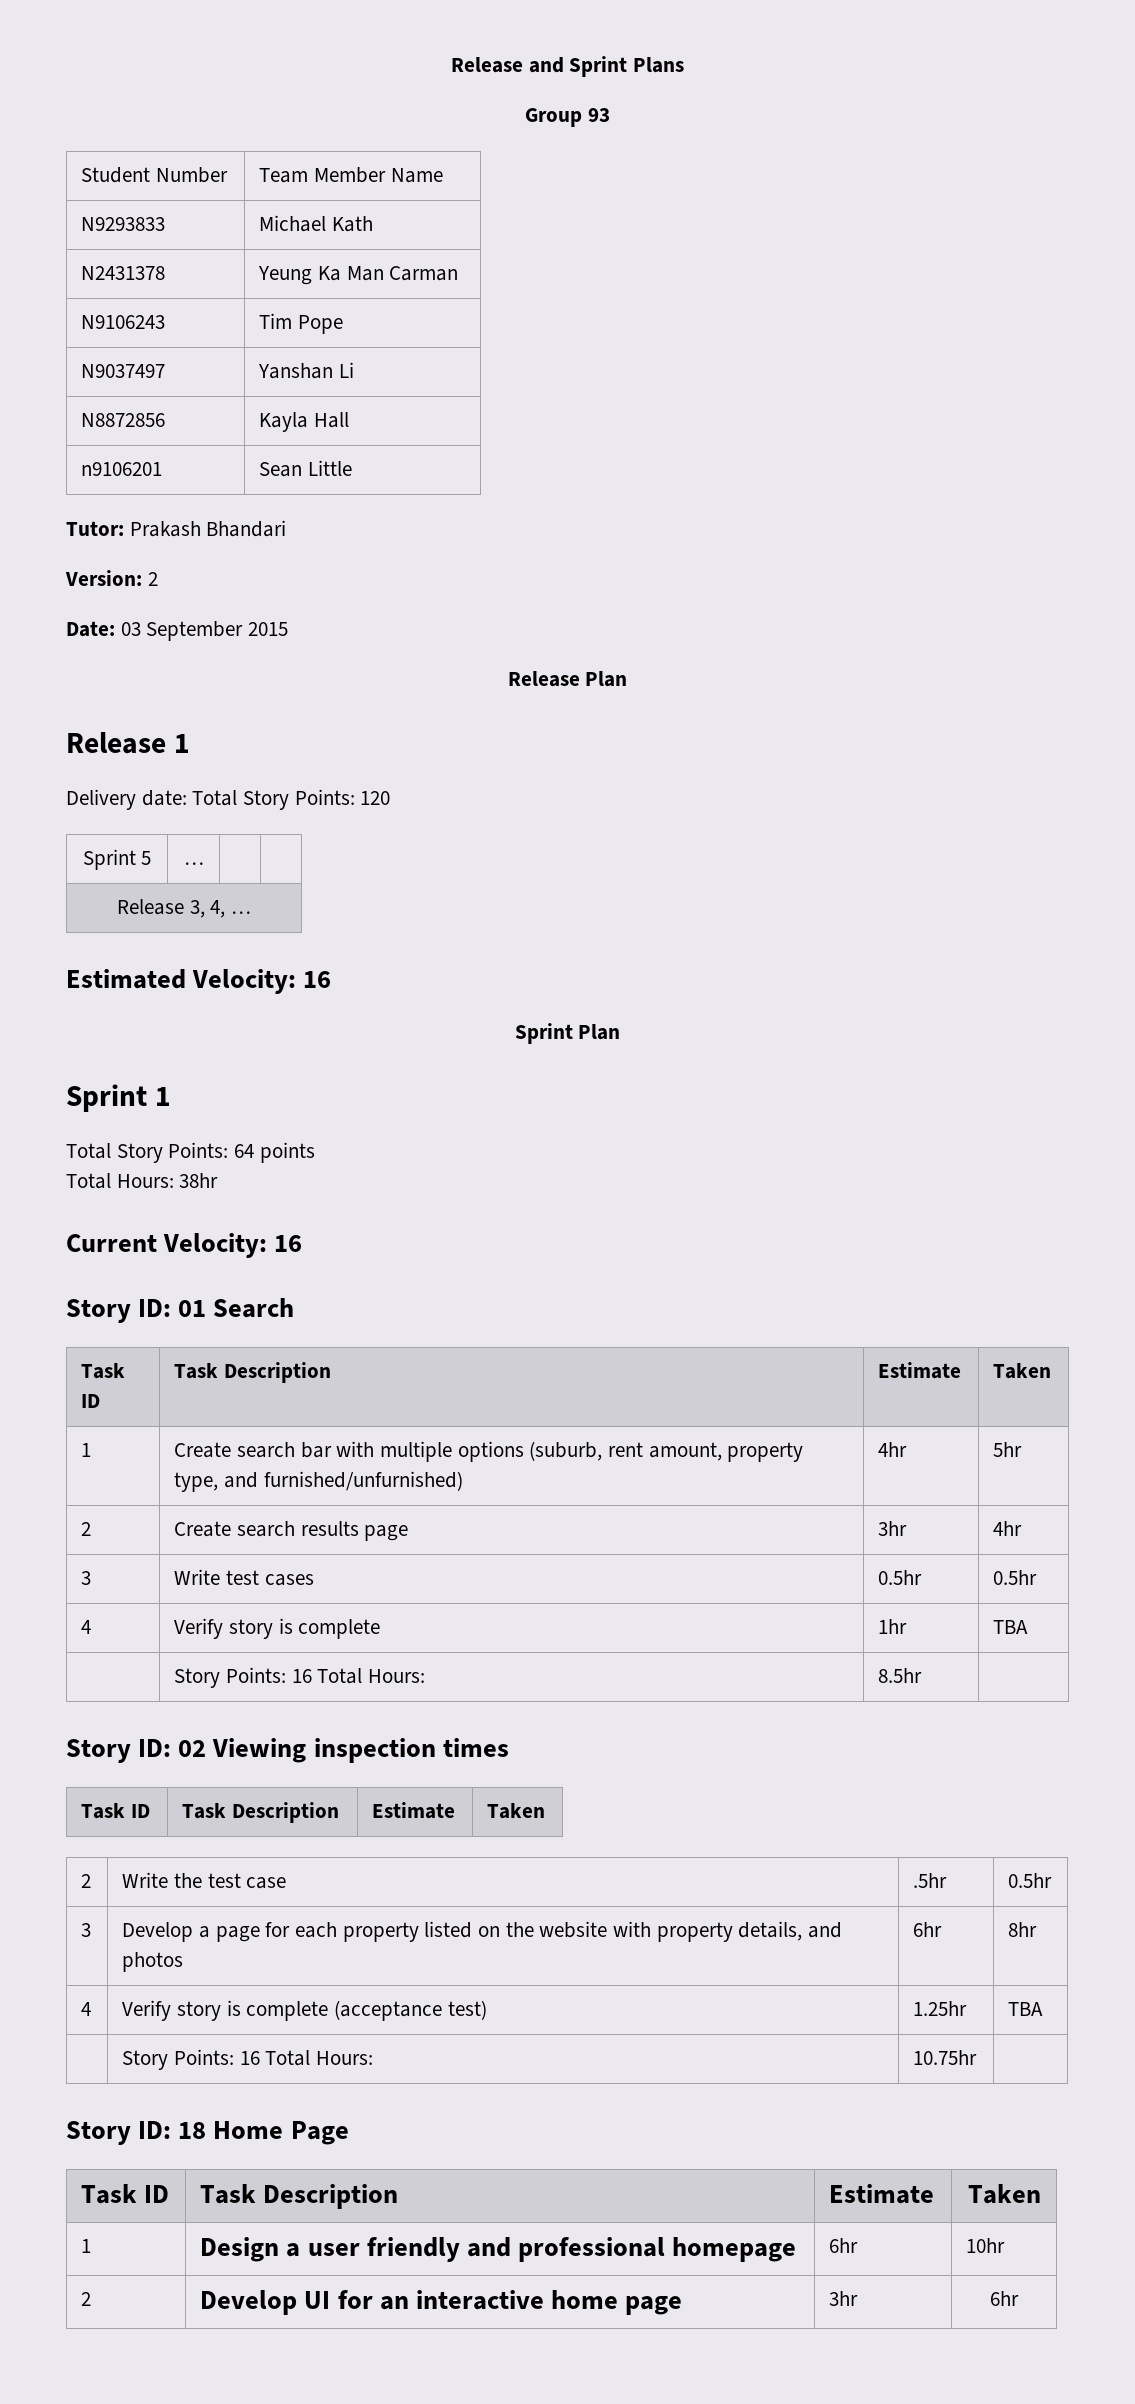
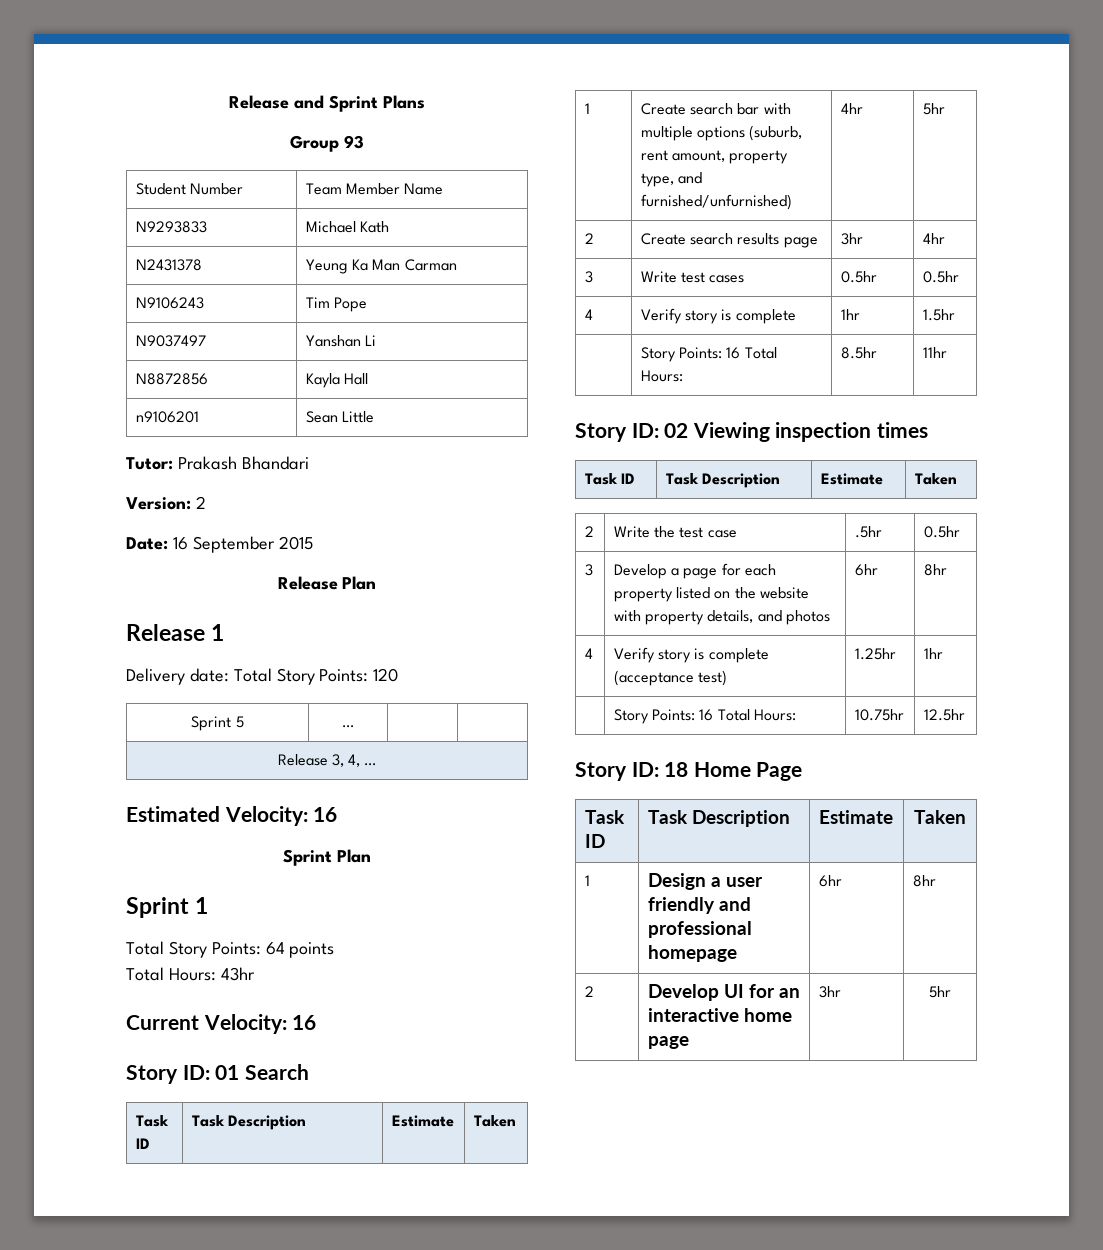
- Date: 03 September 2015
+ Date: 16 September 2015
- Total Hours: 38hr
+ Total Hours: 43hr
- 4 | Verify story is complete | 1hr | TBA
+ 4 | Verify story is complete | 1hr | 1.5hr
- | Story Points: 16 Total Hours: | 8.5hr |
+ | Story Points: 16 Total Hours: | 8.5hr | 11hr
- 4 | Verify story is complete (acceptance test) | 1.25hr | TBA
+ 4 | Verify story is complete (acceptance test) | 1.25hr | 1hr
- | Story Points: 16 Total Hours: | 10.75hr |
+ | Story Points: 16 Total Hours: | 10.75hr | 12.5hr
- 1 | Design a user friendly and professional homepage | 6hr | 10hr
+ 1 | Design a user friendly and professional homepage | 6hr | 8hr
- 2 | Develop UI for an interactive home page | 3hr | 6hr
+ 2 | Develop UI for an interactive home page | 3hr | 5hr

